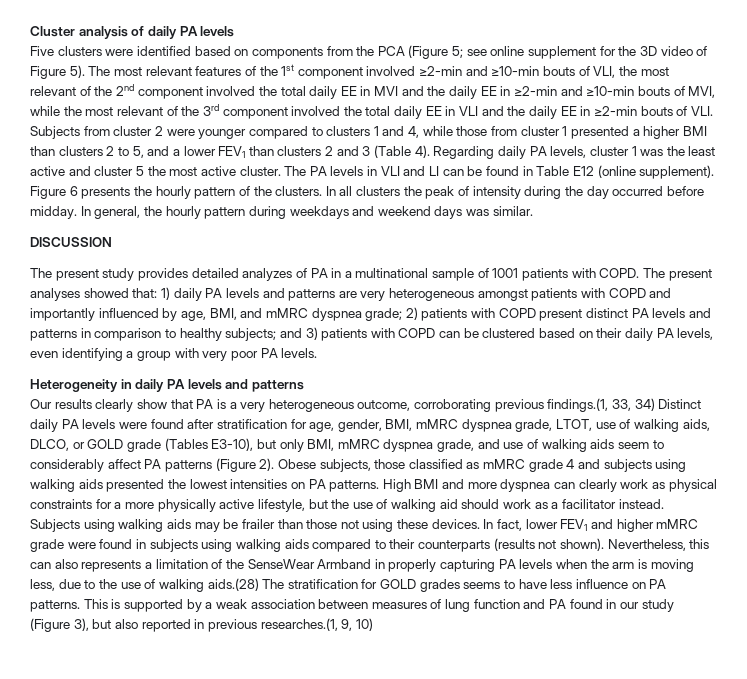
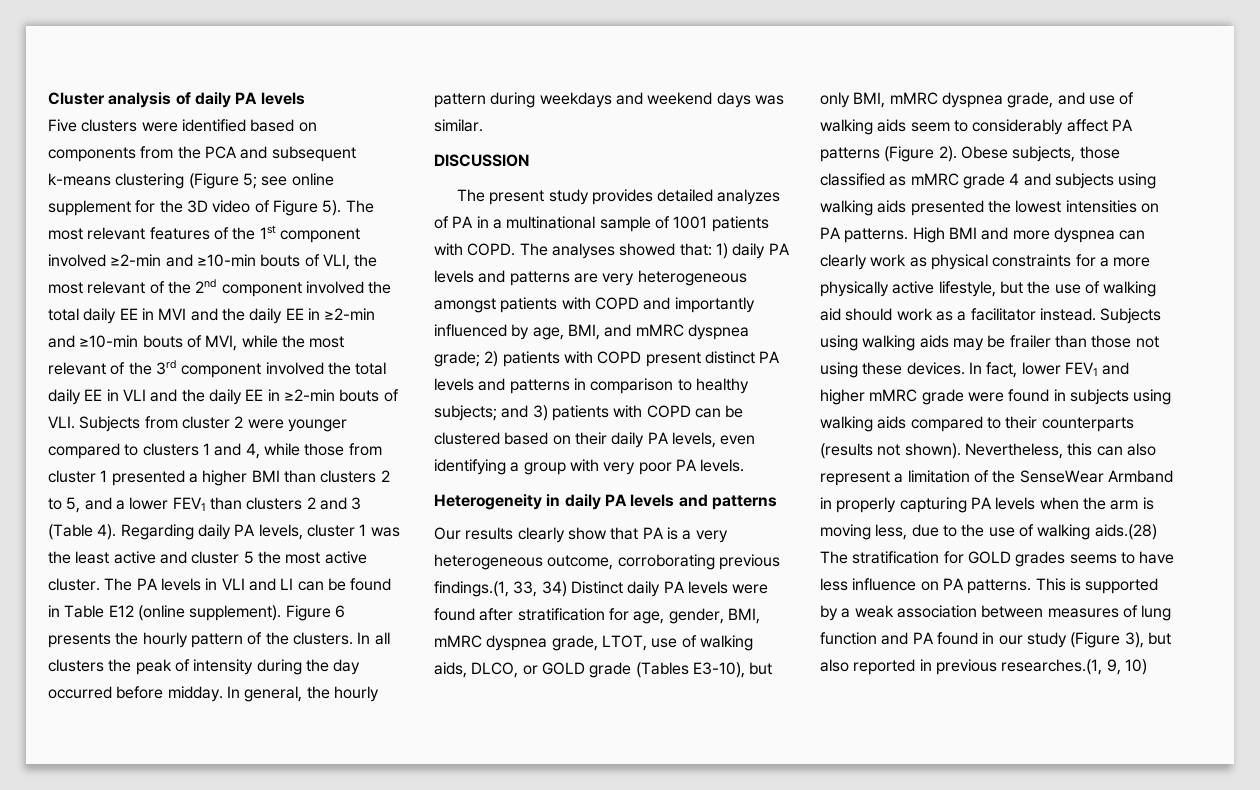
- Five clusters were identified based on components from the PCA (Figure 5; see online supplement for the 3D video of Figure 5).
+ Five clusters were identified based on components from the PCA and subsequent k-means clustering (Figure 5; see online supplement for the 3D video of Figure 5).
- The present analyses showed that:
+ The analyses showed that:
- Nevertheless, this can also represents a limitation of the SenseWear Armband in properly capturing PA levels when the arm is moving less, due to the use of walking aids.(28) The stratification for GOLD grades seems to have less influence on PA patterns.
+ Nevertheless, this can also represent a limitation of the SenseWear Armband in properly capturing PA levels when the arm is moving less, due to the use of walking aids.(28) The stratification for GOLD grades seems to have less influence on PA patterns.

